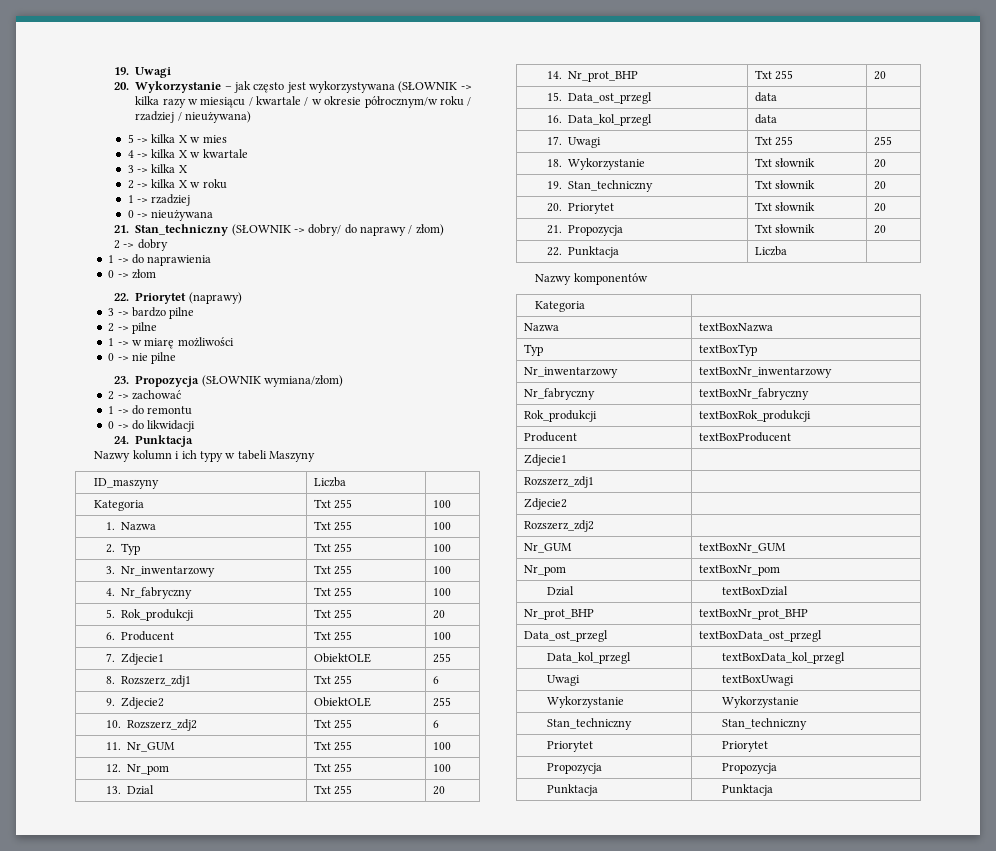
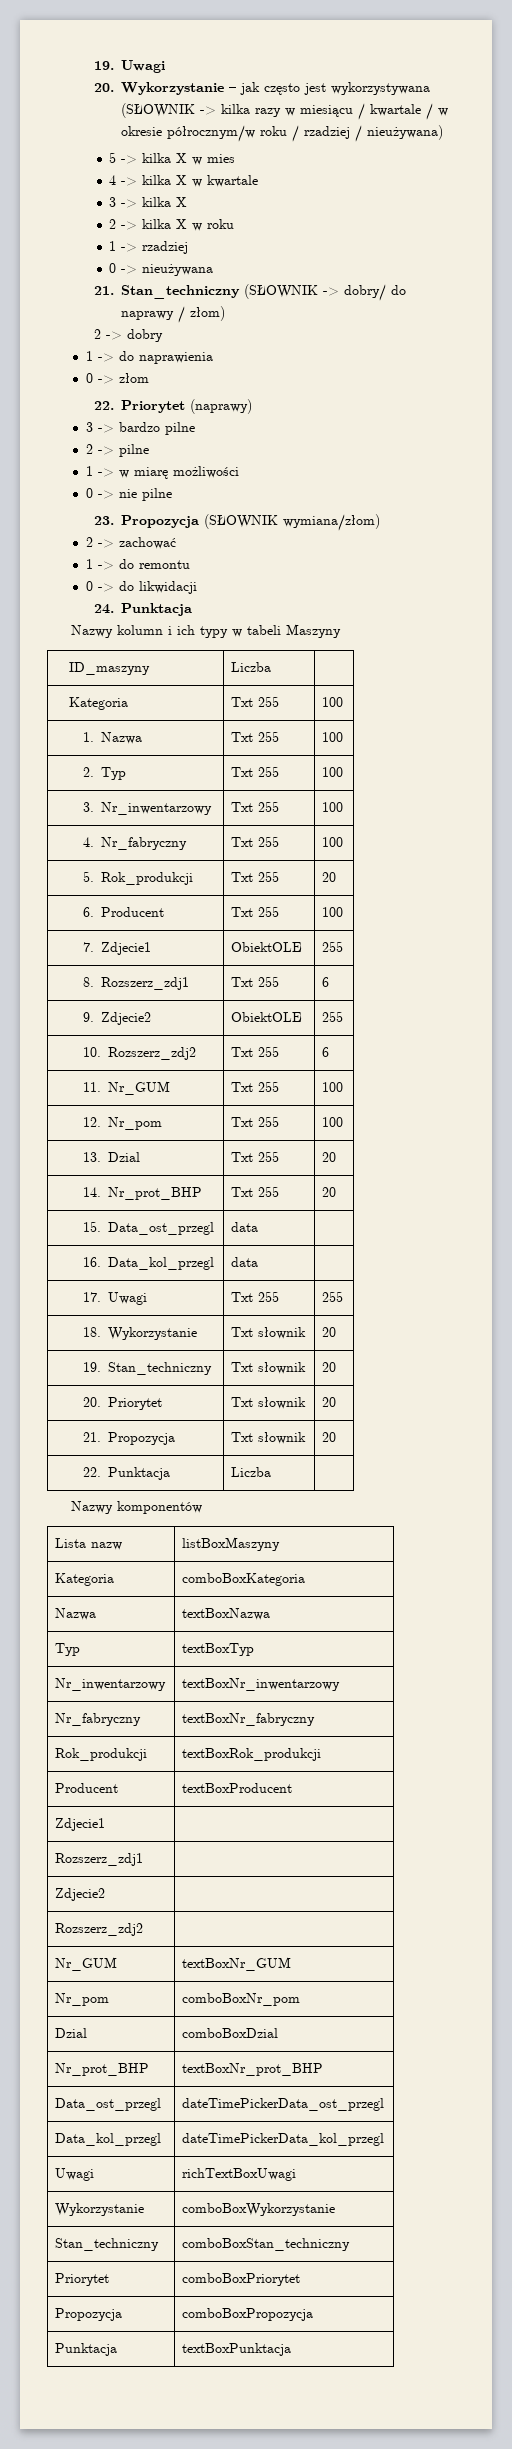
  Nazwy komponentów
- Kategoria |
+ Lista nazw | listBoxMaszyny
+ Kategoria | comboBoxKategoria
- Nr_pom | textBoxNr_pom
- Dzial | textBoxDzial
+ Nr_pom | comboBoxNr_pom
+ Dzial | comboBoxDzial
- Data_ost_przegl | textBoxData_ost_przegl
- Data_kol_przegl | textBoxData_kol_przegl
- Uwagi | textBoxUwagi
- Wykorzystanie | Wykorzystanie
- Stan_techniczny | Stan_techniczny
- Priorytet | Priorytet
- Propozycja | Propozycja
- Punktacja | Punktacja
+ Data_ost_przegl | dateTimePickerData_ost_przegl
+ Data_kol_przegl | dateTimePickerData_kol_przegl
+ Uwagi | richTextBoxUwagi
+ Wykorzystanie | comboBoxWykorzystanie
+ Stan_techniczny | comboBoxStan_techniczny
+ Priorytet | comboBoxPriorytet
+ Propozycja | comboBoxPropozycja
+ Punktacja | textBoxPunktacja

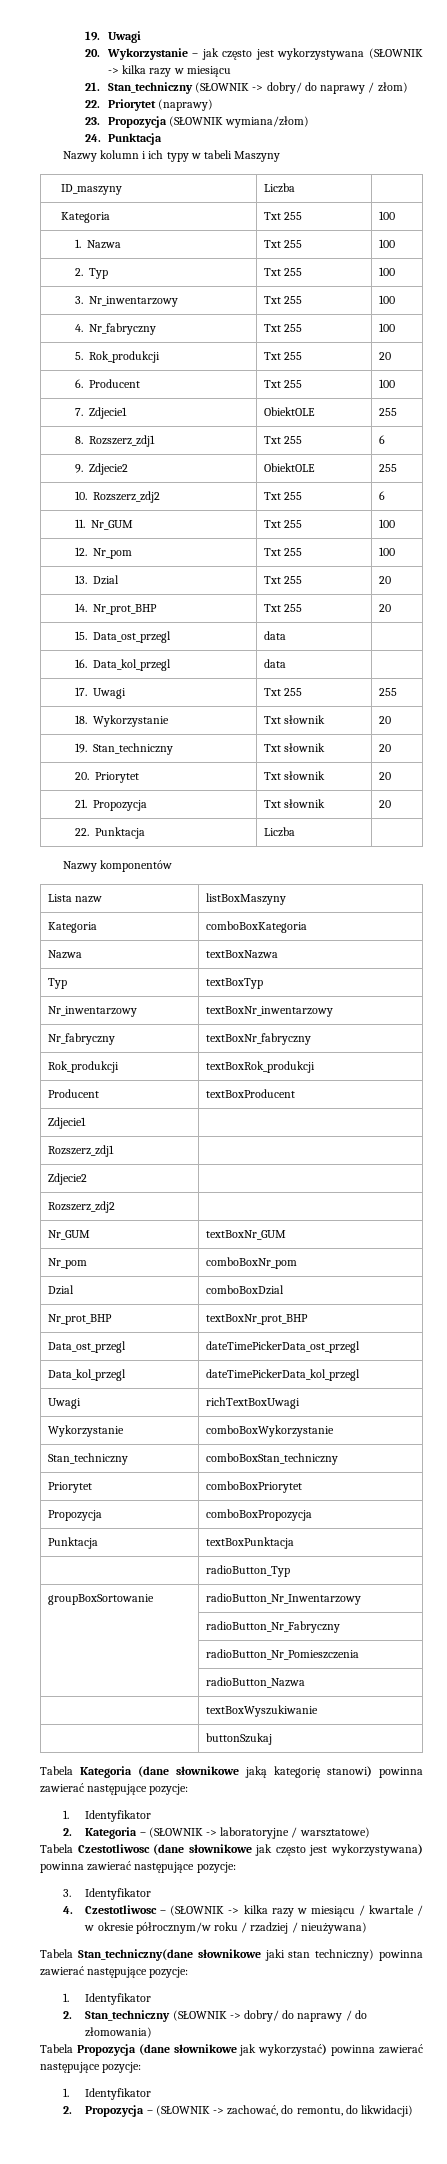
- 20. Wykorzystanie – jak często jest wykorzystywana (SŁOWNIK -> kilka razy w miesiącu / kwartale / w okresie półrocznym/w roku / rzadziej / nieużywana)
- 5 -> kilka X w mies
- 4 -> kilka X w kwartale
- 3 -> kilka X
- 2 -> kilka X w roku
- 1 -> rzadziej
- 0 -> nieużywana
+ 20. Wykorzystanie – jak często jest wykorzystywana (SŁOWNIK -> kilka razy w miesiącu
- 2 -> dobry
- 1 -> do naprawienia
- 0 -> złom
  22. Priorytet (naprawy)
- 3 -> bardzo pilne
- 2 -> pilne
- 1 -> w miarę możliwości
- 0 -> nie pilne
  23. Propozycja (SŁOWNIK wymiana/złom)
- 2 -> zachować
- 1 -> do remontu
- 0 -> do likwidacji
+ | radioButton_Typ
+ groupBoxSortowanie | radioButton_Nr_Inwentarzowy
+ | radioButton_Nr_Fabryczny
+ | radioButton_Nr_Pomieszczenia
+ | radioButton_Nazwa
+ | textBoxWyszukiwanie
+ | buttonSzukaj
+ Tabela Kategoria (dane słownikowe jaką kategorię stanowi) powinna zawierać następujące pozycje:
+ 1. Identyfikator
+ 2. Kategoria – (SŁOWNIK -> laboratoryjne / warsztatowe)
+ Tabela Czestotliwosc (dane słownikowe jak często jest wykorzystywana) powinna zawierać następujące pozycje:
+ 3. Identyfikator
+ 4. Czestotliwosc – (SŁOWNIK -> kilka razy w miesiącu / kwartale / w okresie półrocznym/w roku / rzadziej / nieużywana)
+ Tabela Stan_techniczny(dane słownikowe jaki stan techniczny) powinna zawierać następujące pozycje:
+ 1. Identyfikator
+ 2. Stan_techniczny (SŁOWNIK -> dobry/ do naprawy / do złomowania)
+ Tabela Propozycja (dane słownikowe jak wykorzystać) powinna zawierać następujące pozycje:
+ 1. Identyfikator
+ 2. Propozycja – (SŁOWNIK -> zachować, do remontu, do likwidacji)

